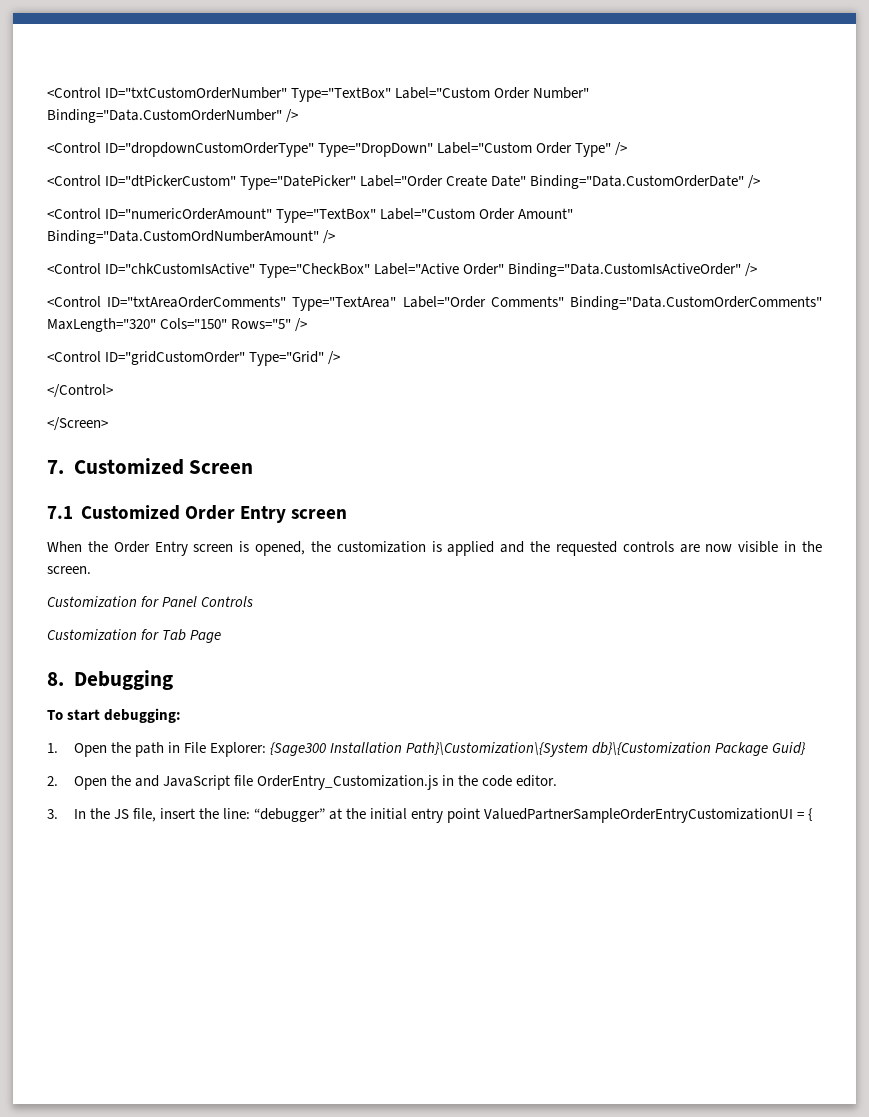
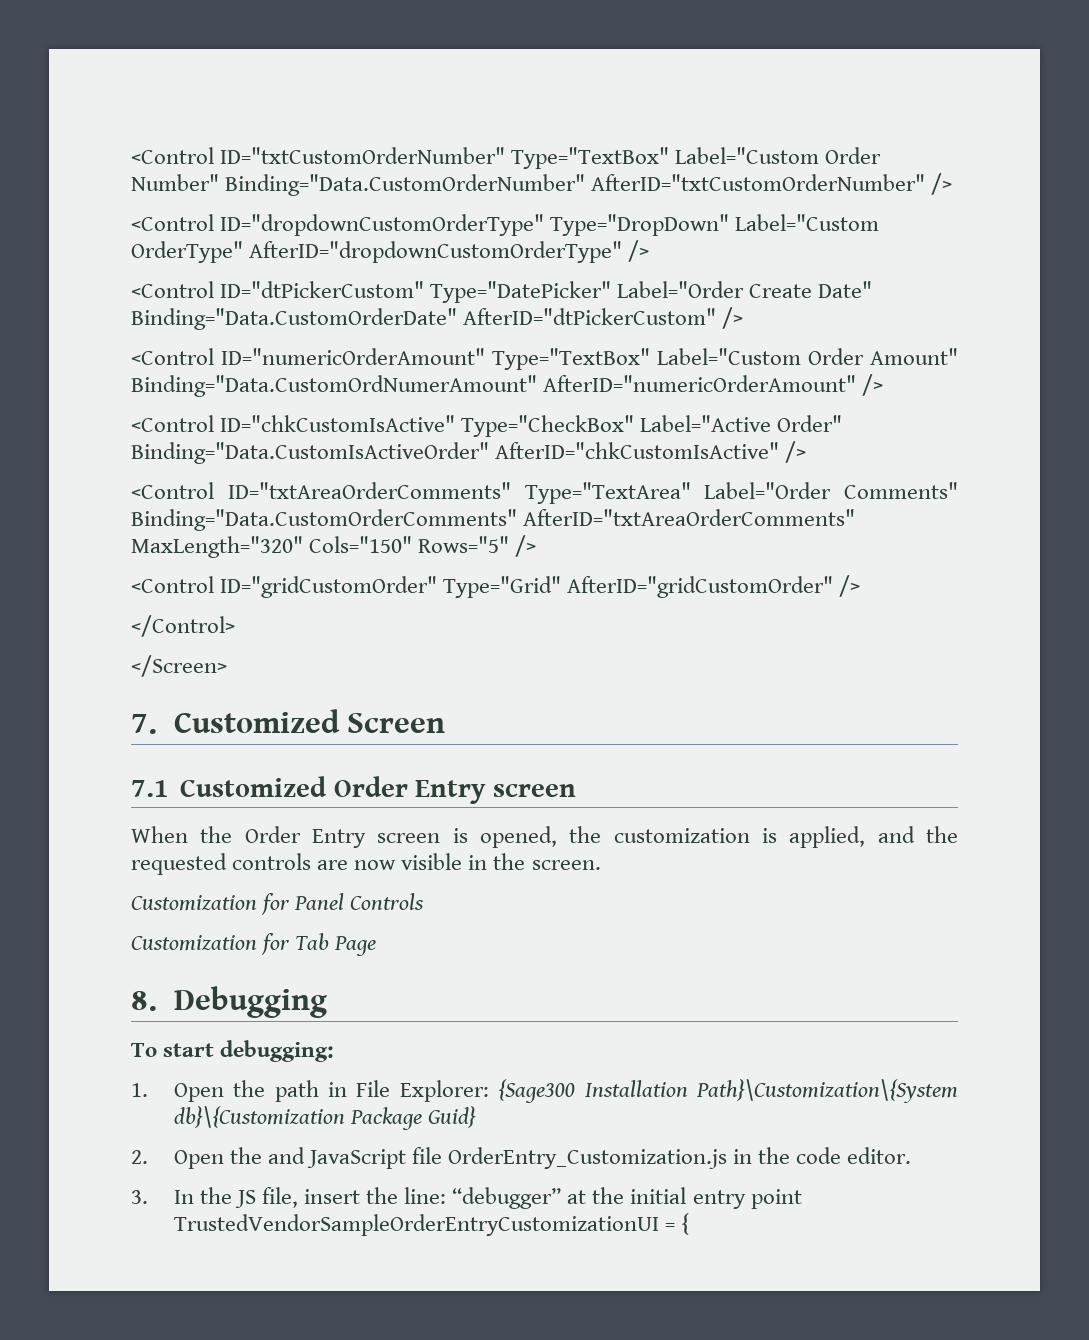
- <Control ID="txtCustomOrderNumber" Type="TextBox" Label="Custom Order Number" Binding="Data.CustomOrderNumber" />
+ <Control ID="txtCustomOrderNumber" Type="TextBox" Label="Custom Order Number" Binding="Data.CustomOrderNumber" AfterID="txtCustomOrderNumber" />
- <Control ID="dropdownCustomOrderType" Type="DropDown" Label="Custom Order Type" />
+ <Control ID="dropdownCustomOrderType" Type="DropDown" Label="Custom OrderType" AfterID="dropdownCustomOrderType" />
- <Control ID="dtPickerCustom" Type="DatePicker" Label="Order Create Date" Binding="Data.CustomOrderDate" />
+ <Control ID="dtPickerCustom" Type="DatePicker" Label="Order Create Date" Binding="Data.CustomOrderDate" AfterID="dtPickerCustom" />
- <Control ID="numericOrderAmount" Type="TextBox" Label="Custom Order Amount" Binding="Data.CustomOrdNumberAmount" />
+ <Control ID="numericOrderAmount" Type="TextBox" Label="Custom Order Amount" Binding="Data.CustomOrdNumerAmount" AfterID="numericOrderAmount" />
- <Control ID="chkCustomIsActive" Type="CheckBox" Label="Active Order" Binding="Data.CustomIsActiveOrder" />
+ <Control ID="chkCustomIsActive" Type="CheckBox" Label="Active Order" Binding="Data.CustomIsActiveOrder" AfterID="chkCustomIsActive" />
- <Control ID="txtAreaOrderComments" Type="TextArea" Label="Order Comments" Binding="Data.CustomOrderComments" MaxLength="320" Cols="150" Rows="5" />
+ <Control ID="txtAreaOrderComments" Type="TextArea" Label="Order Comments" Binding="Data.CustomOrderComments" AfterID="txtAreaOrderComments" MaxLength="320" Cols="150" Rows="5" />
- <Control ID="gridCustomOrder" Type="Grid" />
+ <Control ID="gridCustomOrder" Type="Grid" AfterID="gridCustomOrder" />
- When the Order Entry screen is opened, the customization is applied and the requested controls are now visible in the screen.
+ When the Order Entry screen is opened, the customization is applied, and the requested controls are now visible in the screen.
- 3. In the JS file, insert the line: “debugger” at the initial entry point ValuedPartnerSampleOrderEntryCustomizationUI = {
+ 3. In the JS file, insert the line: “debugger” at the initial entry point TrustedVendorSampleOrderEntryCustomizationUI = {

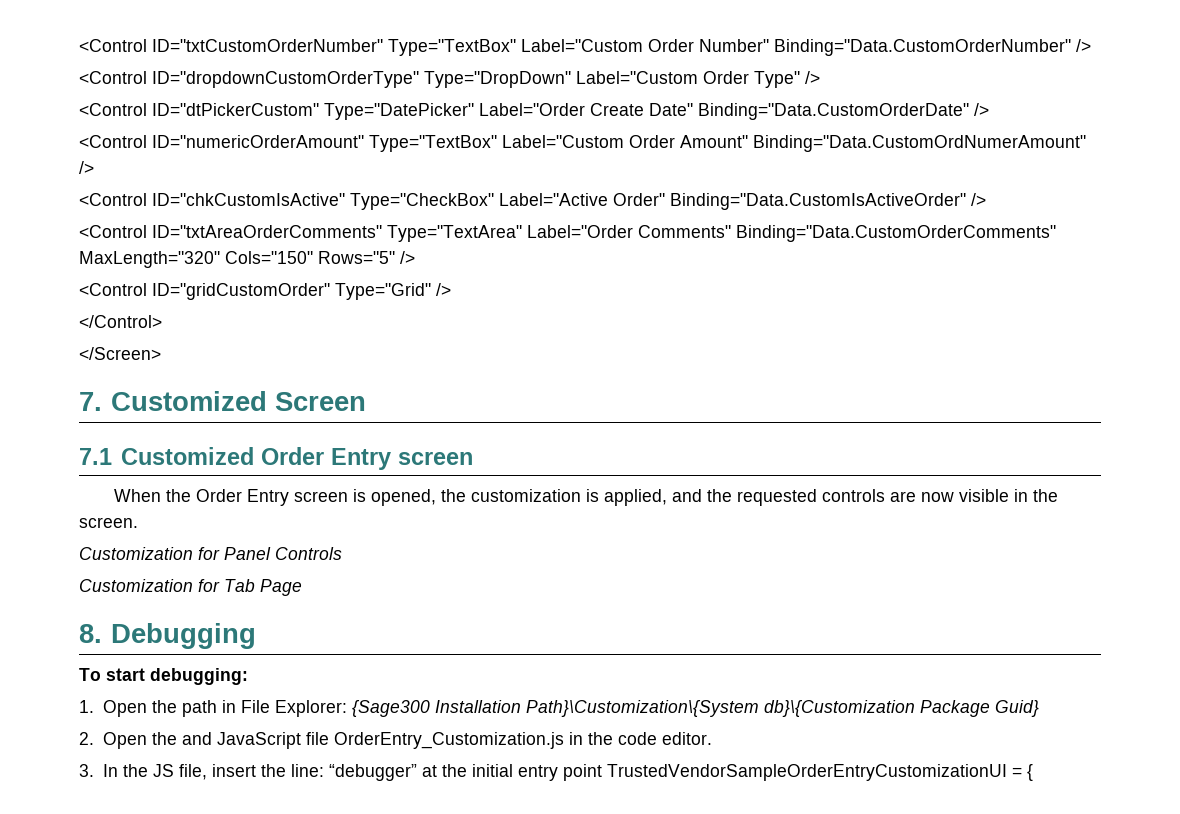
- <Control ID="txtCustomOrderNumber" Type="TextBox" Label="Custom Order Number" Binding="Data.CustomOrderNumber" AfterID="txtCustomOrderNumber" />
+ <Control ID="txtCustomOrderNumber" Type="TextBox" Label="Custom Order Number" Binding="Data.CustomOrderNumber" />
- <Control ID="dropdownCustomOrderType" Type="DropDown" Label="Custom OrderType" AfterID="dropdownCustomOrderType" />
+ <Control ID="dropdownCustomOrderType" Type="DropDown" Label="Custom Order Type" />
- <Control ID="dtPickerCustom" Type="DatePicker" Label="Order Create Date" Binding="Data.CustomOrderDate" AfterID="dtPickerCustom" />
+ <Control ID="dtPickerCustom" Type="DatePicker" Label="Order Create Date" Binding="Data.CustomOrderDate" />
- <Control ID="numericOrderAmount" Type="TextBox" Label="Custom Order Amount" Binding="Data.CustomOrdNumerAmount" AfterID="numericOrderAmount" />
+ <Control ID="numericOrderAmount" Type="TextBox" Label="Custom Order Amount" Binding="Data.CustomOrdNumerAmount" />
- <Control ID="chkCustomIsActive" Type="CheckBox" Label="Active Order" Binding="Data.CustomIsActiveOrder" AfterID="chkCustomIsActive" />
+ <Control ID="chkCustomIsActive" Type="CheckBox" Label="Active Order" Binding="Data.CustomIsActiveOrder" />
- <Control ID="txtAreaOrderComments" Type="TextArea" Label="Order Comments" Binding="Data.CustomOrderComments" AfterID="txtAreaOrderComments" MaxLength="320" Cols="150" Rows="5" />
+ <Control ID="txtAreaOrderComments" Type="TextArea" Label="Order Comments" Binding="Data.CustomOrderComments" MaxLength="320" Cols="150" Rows="5" />
- <Control ID="gridCustomOrder" Type="Grid" AfterID="gridCustomOrder" />
+ <Control ID="gridCustomOrder" Type="Grid" />

